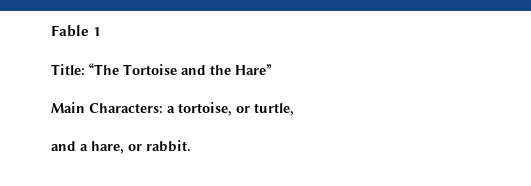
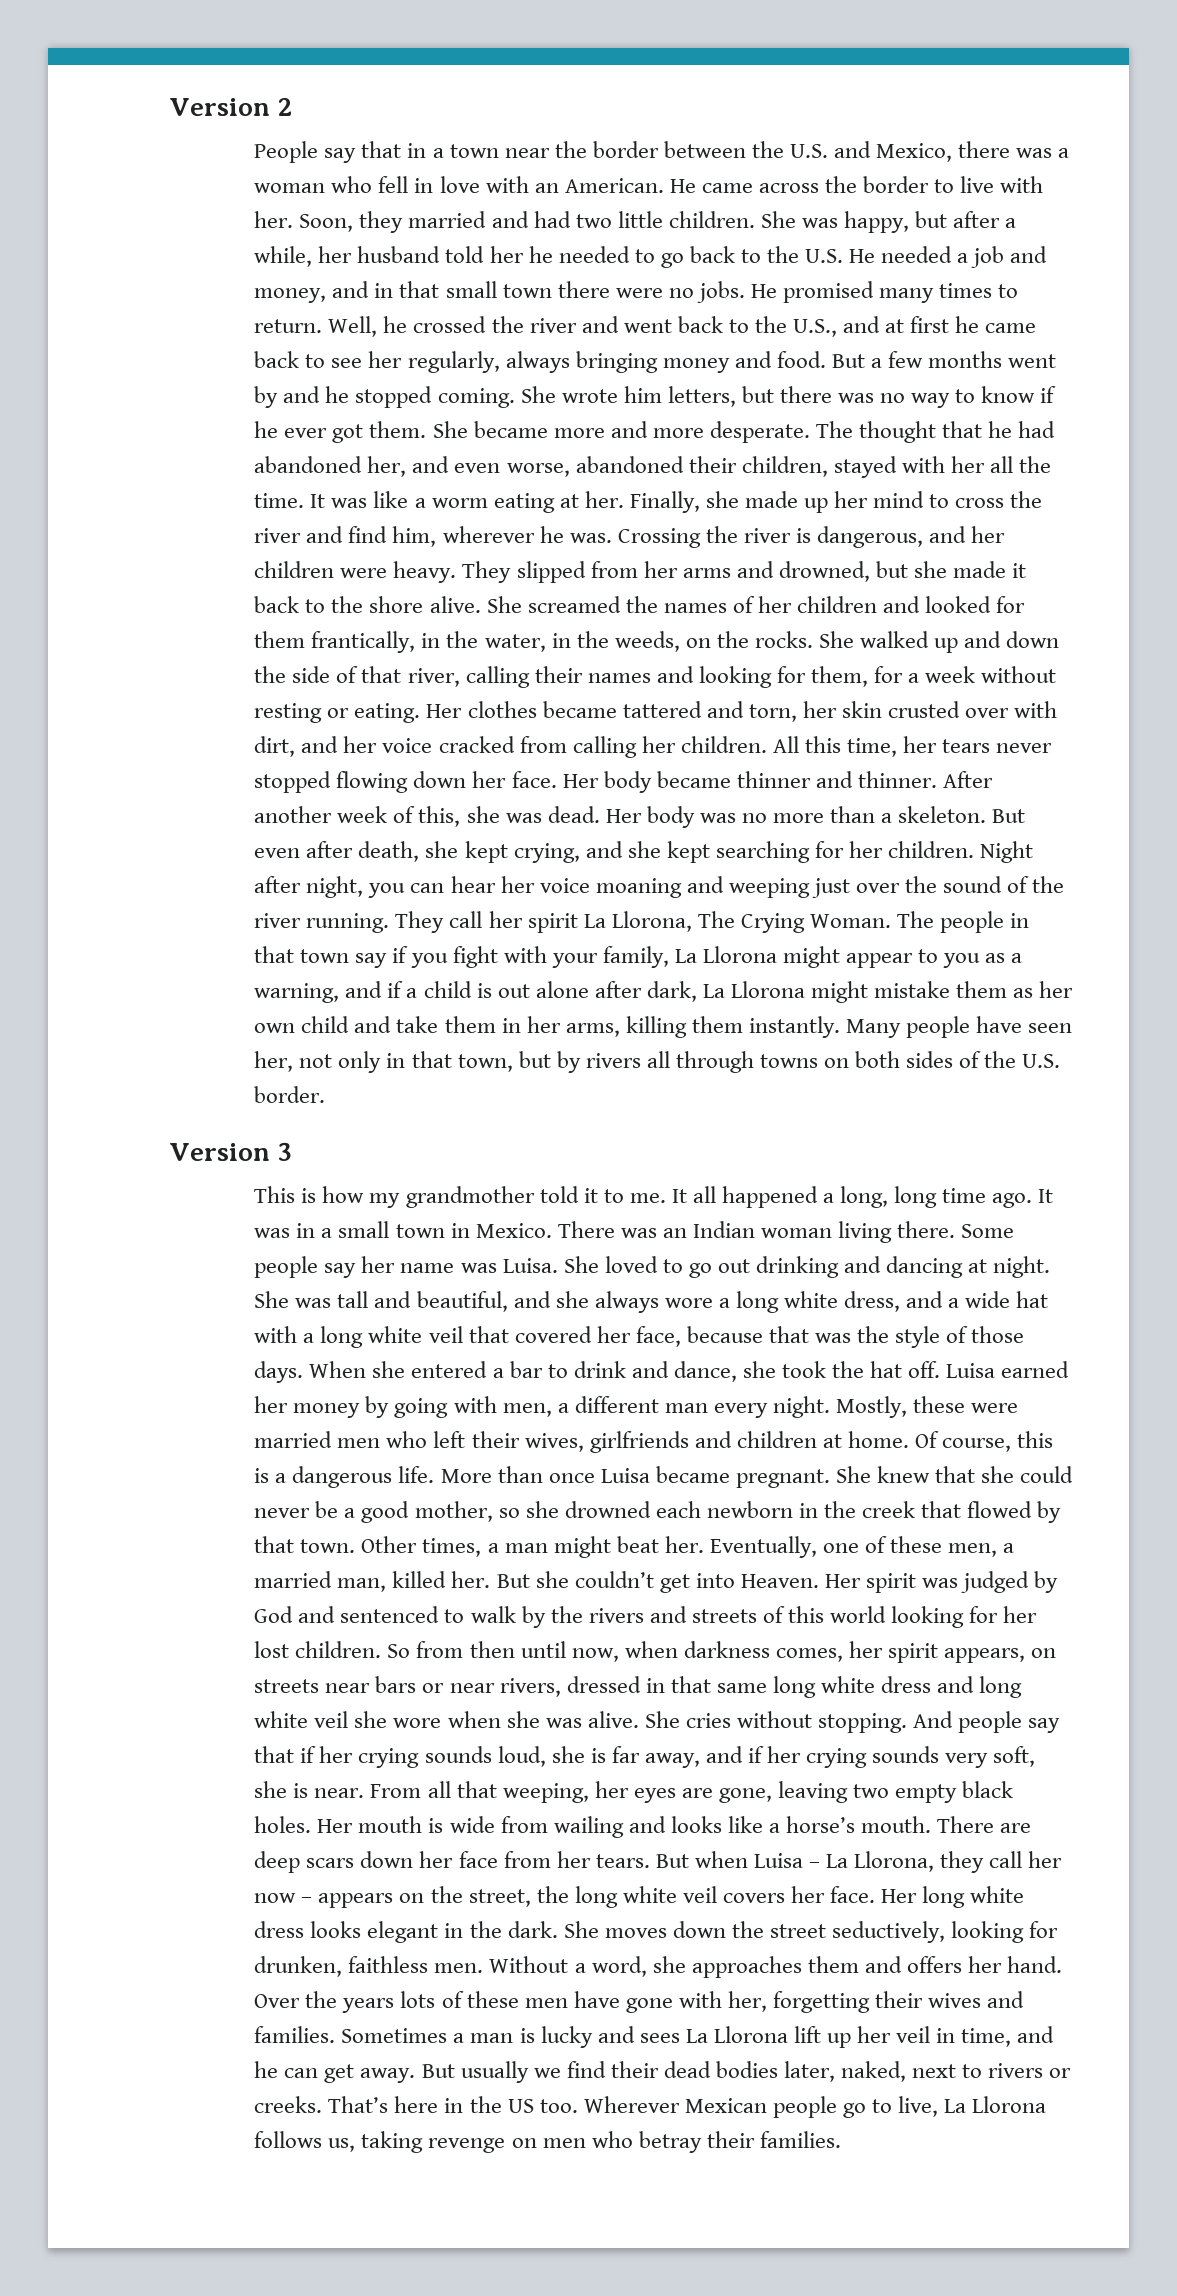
- Fable 1
- Title: “The Tortoise and the Hare”
- Main Characters: a tortoise, or turtle,
- and a hare, or rabbit.
+ Version 2
+ People say that in a town near the border between the U.S. and Mexico, there was a woman who fell in love with an American. He came across the border to live with her. Soon, they married and had two little children. She was happy, but after a while, her husband told her he needed to go back to the U.S. He needed a job and money, and in that small town there were no jobs. He promised many times to return. Well, he crossed the river and went back to the U.S., and at first he came back to see her regularly, always bringing money and food. But a few months went by and he stopped coming. She wrote him letters, but there was no way to know if he ever got them. She became more and more desperate. The thought that he had abandoned her, and even worse, abandoned their children, stayed with her all the time. It was like a worm eating at her. Finally, she made up her mind to cross the river and find him, wherever he was. Crossing the river is dangerous, and her children were heavy. They slipped from her arms and drowned, but she made it back to the shore alive. She screamed the names of her children and looked for them frantically, in the water, in the weeds, on the rocks. She walked up and down the side of that river, calling their names and looking for them, for a week without resting or eating. Her clothes became tattered and torn, her skin crusted over with dirt, and her voice cracked from calling her children. All this time, her tears never stopped flowing down her face. Her body became thinner and thinner. After another week of this, she was dead. Her body was no more than a skeleton. But even after death, she kept crying, and she kept searching for her children. Night after night, you can hear her voice moaning and weeping just over the sound of the river running. They call her spirit La Llorona, The Crying Woman. The people in that town say if you fight with your family, La Llorona might appear to you as a warning, and if a child is out alone after dark, La Llorona might mistake them as her own child and take them in her arms, killing them instantly. Many people have seen her, not only in that town, but by rivers all through towns on both sides of the U.S. border.
+ Version 3
+ This is how my grandmother told it to me. It all happened a long, long time ago. It was in a small town in Mexico. There was an Indian woman living there. Some people say her name was Luisa. She loved to go out drinking and dancing at night. She was tall and beautiful, and she always wore a long white dress, and a wide hat with a long white veil that covered her face, because that was the style of those days. When she entered a bar to drink and dance, she took the hat off. Luisa earned her money by going with men, a different man every night. Mostly, these were married men who left their wives, girlfriends and children at home. Of course, this is a dangerous life. More than once Luisa became pregnant. She knew that she could never be a good mother, so she drowned each newborn in the creek that flowed by that town. Other times, a man might beat her. Eventually, one of these men, a married man, killed her. But she couldn’t get into Heaven. Her spirit was judged by God and sentenced to walk by the rivers and streets of this world looking for her lost children. So from then until now, when darkness comes, her spirit appears, on streets near bars or near rivers, dressed in that same long white dress and long white veil she wore when she was alive. She cries without stopping. And people say that if her crying sounds loud, she is far away, and if her crying sounds very soft, she is near. From all that weeping, her eyes are gone, leaving two empty black holes. Her mouth is wide from wailing and looks like a horse’s mouth. There are deep scars down her face from her tears. But when Luisa – La Llorona, they call her now – appears on the street, the long white veil covers her face. Her long white dress looks elegant in the dark. She moves down the street seductively, looking for drunken, faithless men. Without a word, she approaches them and offers her hand. Over the years lots of these men have gone with her, forgetting their wives and families. Sometimes a man is lucky and sees La Llorona lift up her veil in time, and he can get away. But usually we find their dead bodies later, naked, next to rivers or creeks. That’s here in the US too. Wherever Mexican people go to live, La Llorona follows us, taking revenge on men who betray their families.

